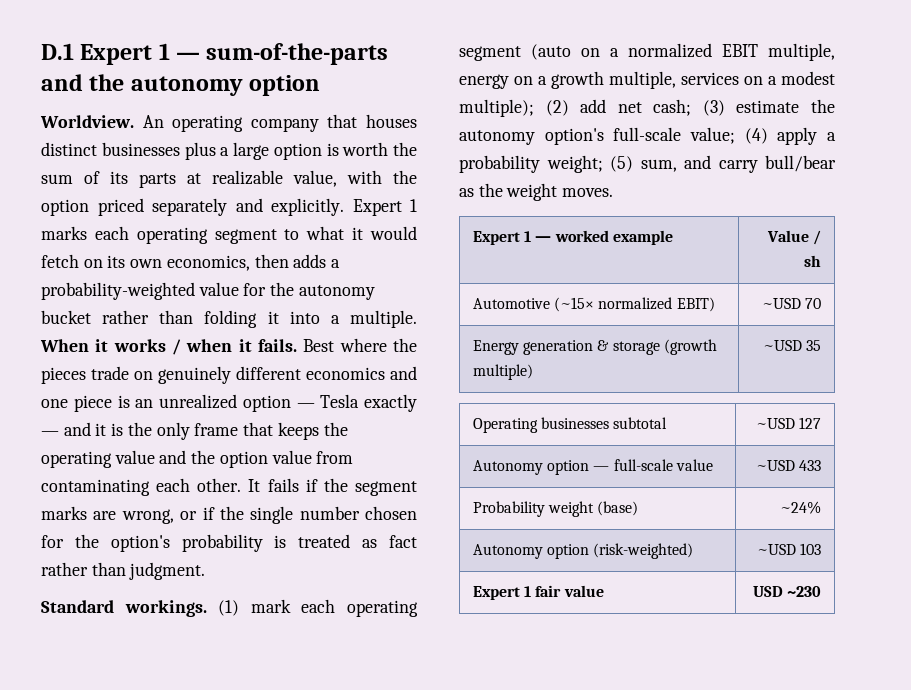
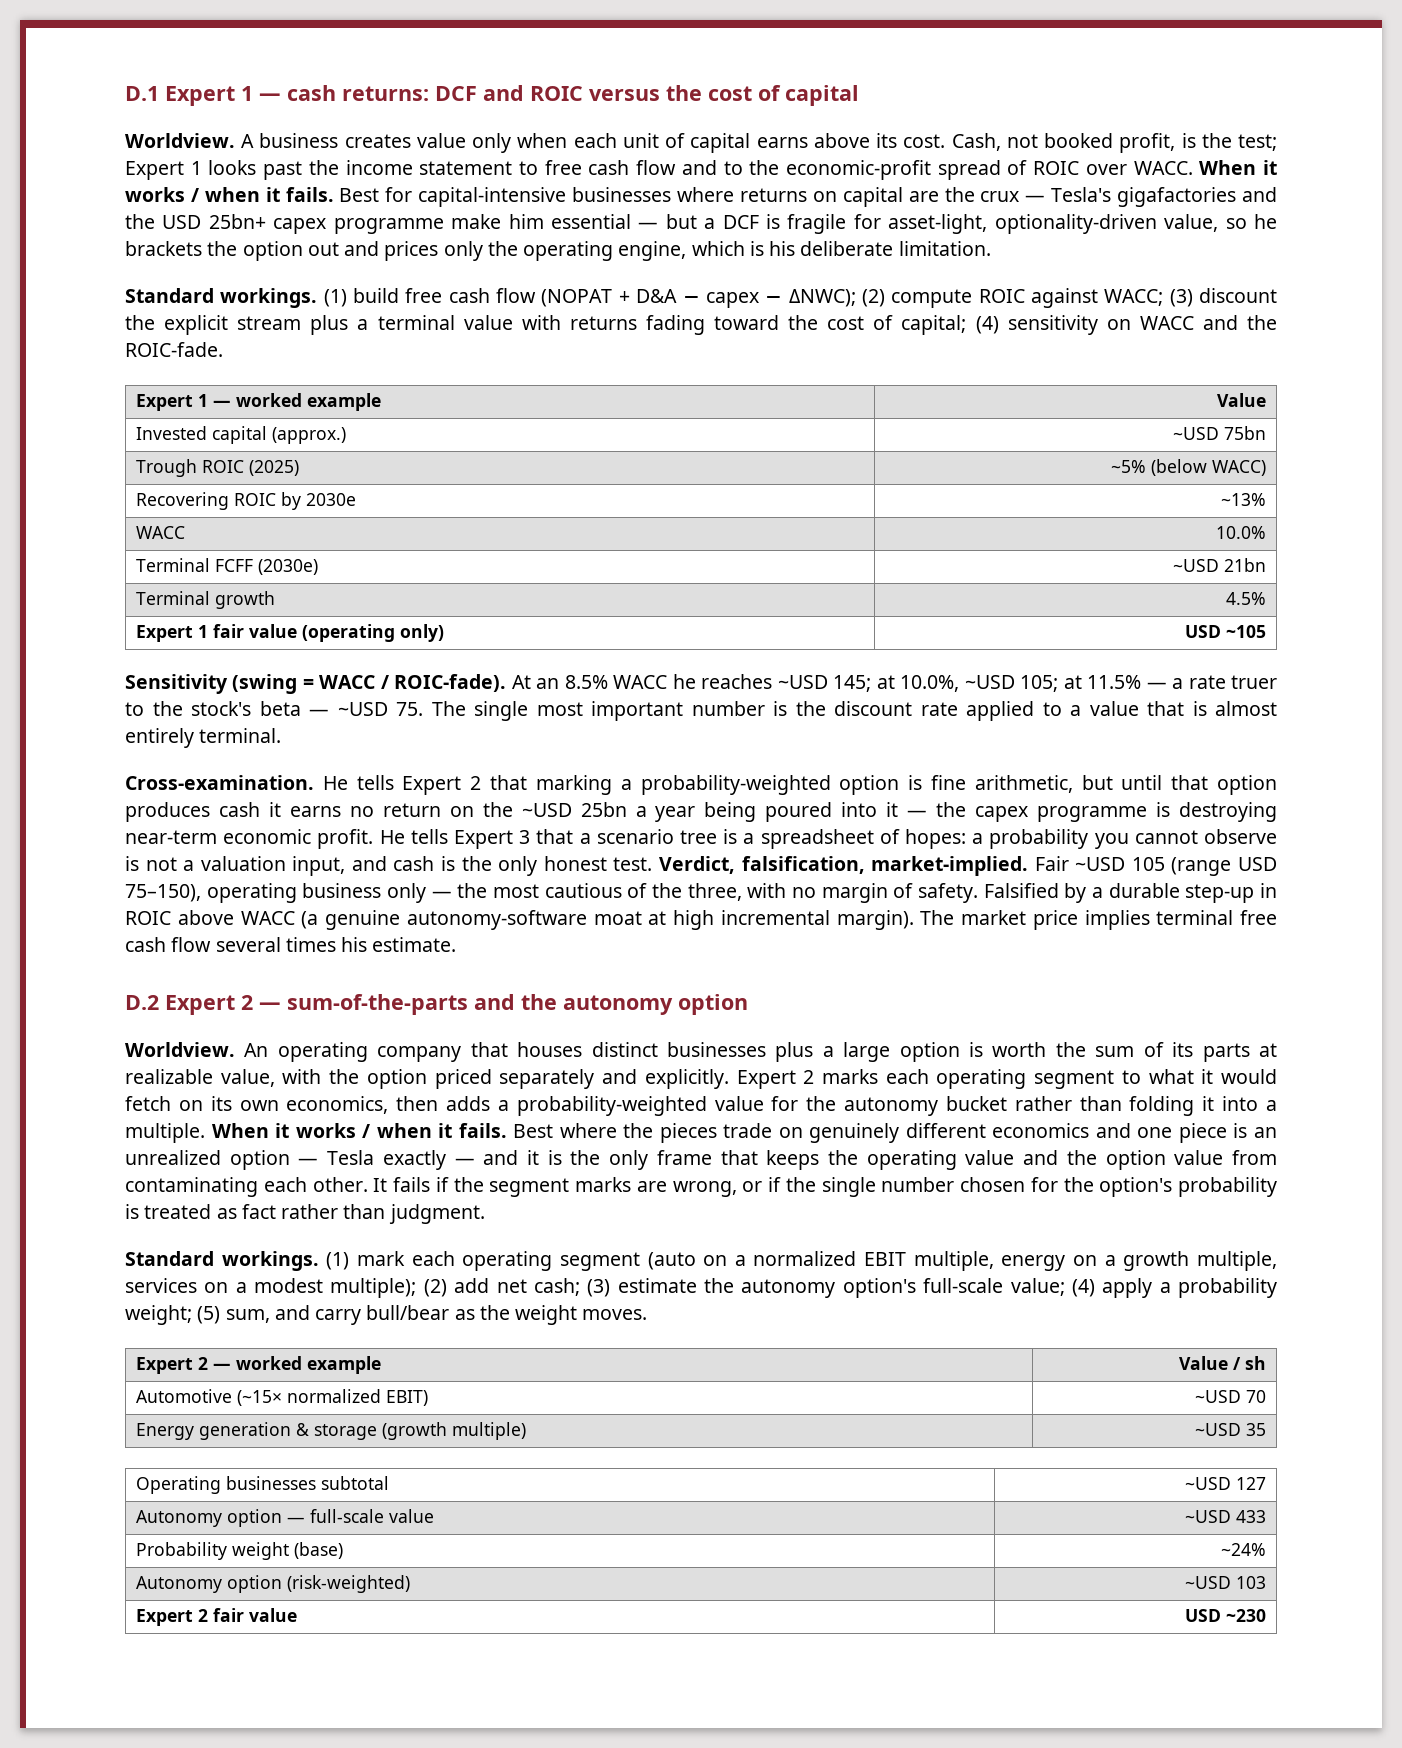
- D.1 Expert 1 — sum-of-the-parts and the autonomy option
+ D.1 Expert 1 — cash returns: DCF and ROIC versus the cost of capital
+ Worldview. A business creates value only when each unit of capital earns above its cost. Cash, not booked profit, is the test; Expert 1 looks past the income statement to free cash flow and to the economic-profit spread of ROIC over WACC. When it works / when it fails. Best for capital-intensive businesses where returns on capital are the crux — Tesla's gigafactories and the USD 25bn+ capex programme make him essential — but a DCF is fragile for asset-light, optionality-driven value, so he brackets the option out and prices only the operating engine, which is his deliberate limitation.
+ Standard workings. (1) build free cash flow (NOPAT + D&A − capex − ΔNWC); (2) compute ROIC against WACC; (3) discount the explicit stream plus a terminal value with returns fading toward the cost of capital; (4) sensitivity on WACC and the ROIC-fade.
+ Expert 1 — worked example | Value
+ Invested capital (approx.) | ~USD 75bn
+ Trough ROIC (2025) | ~5% (below WACC)
+ Recovering ROIC by 2030e | ~13%
+ WACC | 10.0%
+ Terminal FCFF (2030e) | ~USD 21bn
+ Terminal growth | 4.5%
+ Expert 1 fair value (operating only) | USD ~105
+ Sensitivity (swing = WACC / ROIC-fade). At an 8.5% WACC he reaches ~USD 145; at 10.0%, ~USD 105; at 11.5% — a rate truer to the stock's beta — ~USD 75. The single most important number is the discount rate applied to a value that is almost entirely terminal.
+ Cross-examination. He tells Expert 2 that marking a probability-weighted option is fine arithmetic, but until that option produces cash it earns no return on the ~USD 25bn a year being poured into it — the capex programme is destroying near-term economic profit. He tells Expert 3 that a scenario tree is a spreadsheet of hopes: a probability you cannot observe is not a valuation input, and cash is the only honest test. Verdict, falsification, market-implied. Fair ~USD 105 (range USD 75–150), operating business only — the most cautious of the three, with no margin of safety. Falsified by a durable step-up in ROIC above WACC (a genuine autonomy-software moat at high incremental margin). The market price implies terminal free cash flow several times his estimate.
+ D.2 Expert 2 — sum-of-the-parts and the autonomy option
- Expert 1 marks each operating segment to what it would fetch on its own economics, then adds a probability-weighted value for the autonomy bucket rather than folding it into a multiple.
+ Expert 2 marks each operating segment to what it would fetch on its own economics, then adds a probability-weighted value for the autonomy bucket rather than folding it into a multiple.
- Expert 1 — worked example | Value / sh
+ Expert 2 — worked example | Value / sh
- Expert 1 fair value | USD ~230
+ Expert 2 fair value | USD ~230

